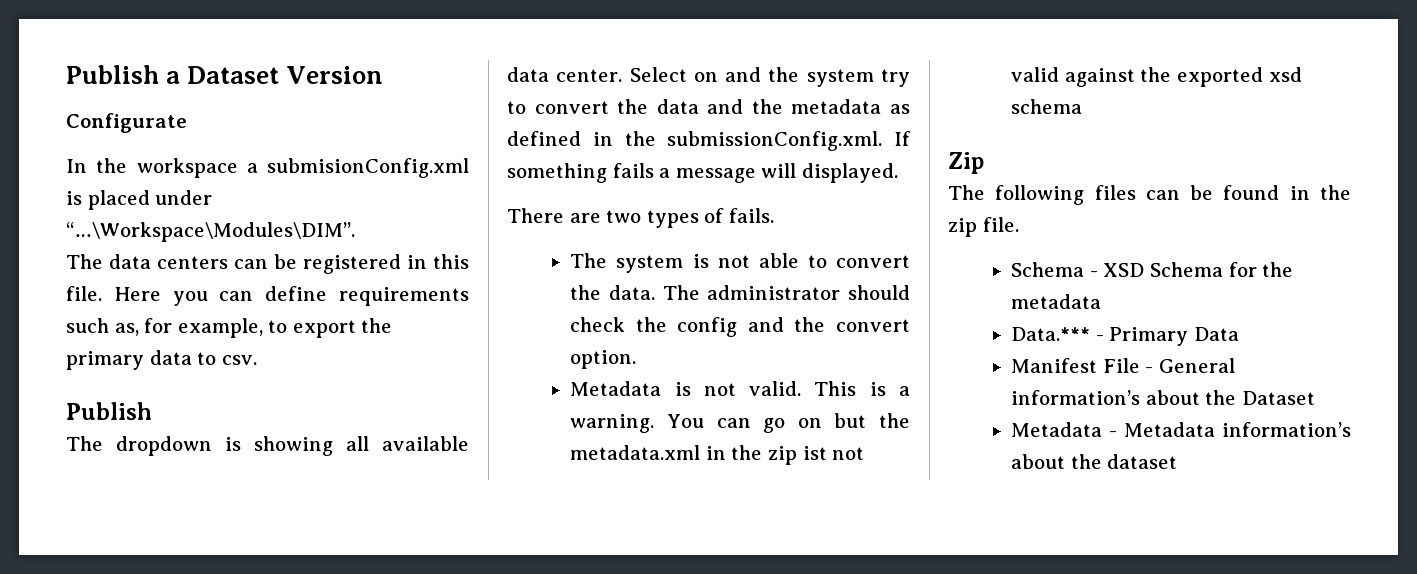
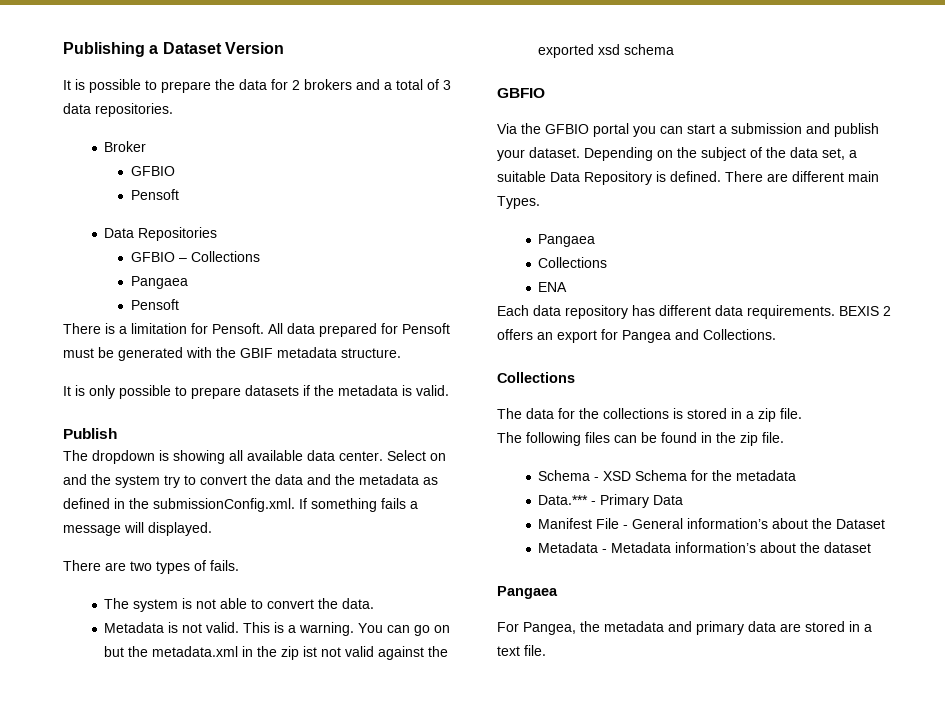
- Publish a Dataset Version
+ Publishing a Dataset Version
- Configurate
- In the workspace a submisionConfig.xml is placed under “…\Workspace\Modules\DIM”.
- The data centers can be registered in this file. Here you can define requirements such as, for example, to export the primary data to csv.
+ It is possible to prepare the data for 2 brokers and a total of 3 data repositories.
+ Broker
+ GFBIO
+ Pensoft
+ Data Repositories
+ GFBIO – Collections
+ Pangaea
+ Pensoft
+ There is a limitation for Pensoft. All data prepared for Pensoft must be generated with the GBIF metadata structure.
+ It is only possible to prepare datasets if the metadata is valid.
- The administrator should check the config and the convert option.
- Zip
+ GBFIO
+ Via the GFBIO portal you can start a submission and publish your dataset. Depending on the subject of the data set, a suitable Data Repository is defined. There are different main Types.
+ Pangaea
+ Collections
+ ENA
+ Each data repository has different data requirements. BEXIS 2 offers an export for Pangea and Collections.
+ Collections
+ The data for the collections is stored in a zip file.
  Metadata - Metadata information’s about the dataset
+ Pangaea
+ For Pangea, the metadata and primary data are stored in a text file.

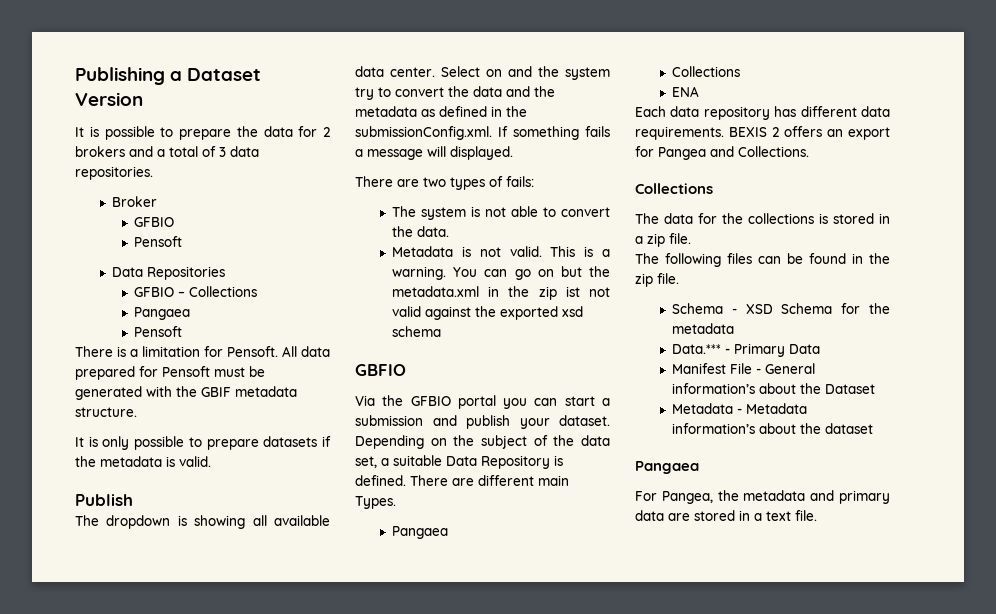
- There are two types of fails.
+ There are two types of fails:

